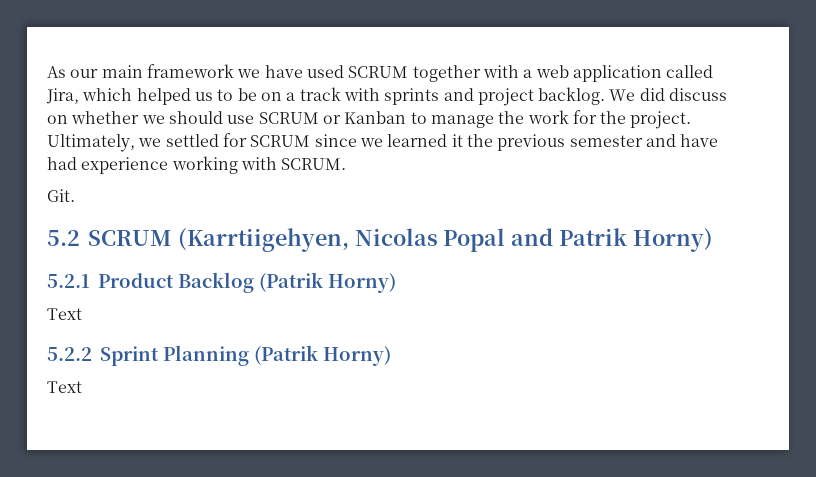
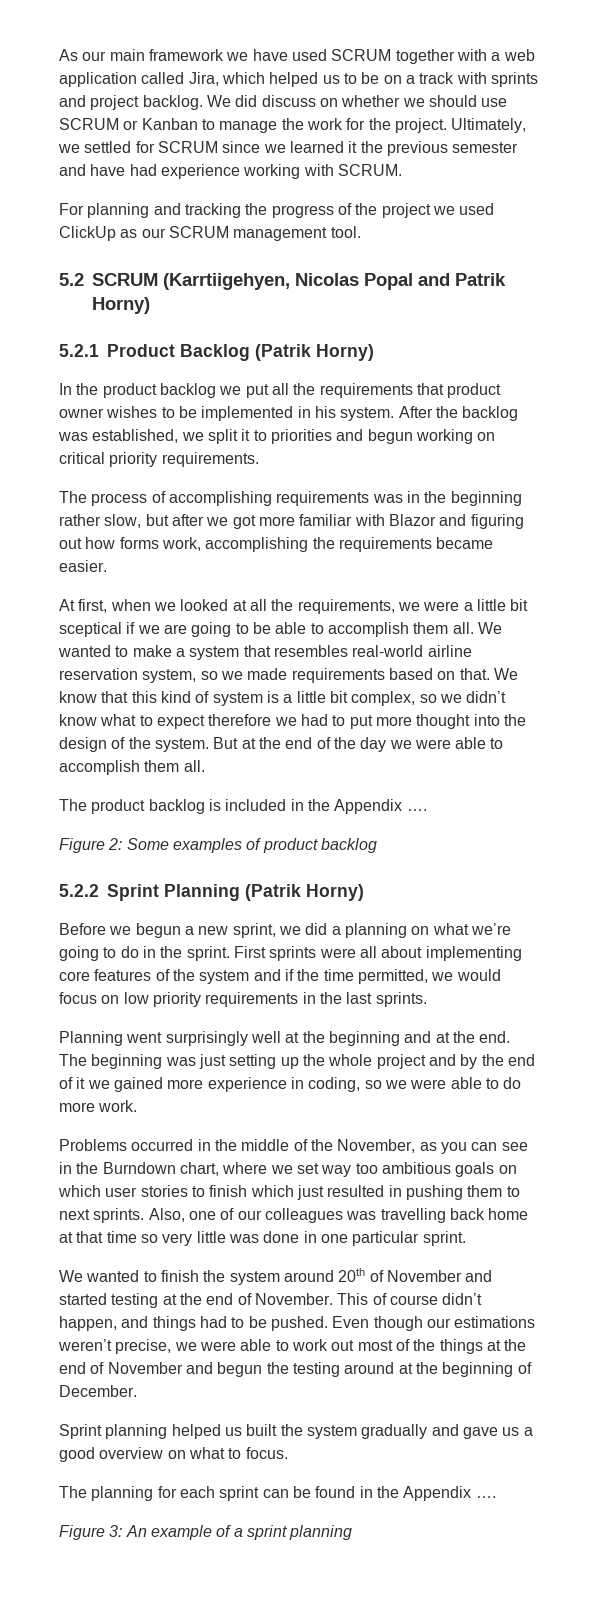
- Git.
+ For planning and tracking the progress of the project we used ClickUp as our SCRUM management tool.
  5.2.1 Product Backlog (Patrik Horny)
- Text
+ In the product backlog we put all the requirements that product owner wishes to be implemented in his system. After the backlog was established, we split it to priorities and begun working on critical priority requirements.
+ The process of accomplishing requirements was in the beginning rather slow, but after we got more familiar with Blazor and figuring out how forms work, accomplishing the requirements became easier.
+ At first, when we looked at all the requirements, we were a little bit sceptical if we are going to be able to accomplish them all. We wanted to make a system that resembles real-world airline reservation system, so we made requirements based on that. We know that this kind of system is a little bit complex, so we didn’t know what to expect therefore we had to put more thought into the design of the system. But at the end of the day we were able to accomplish them all.
+ The product backlog is included in the Appendix ….
+ Figure 2: Some examples of product backlog
  5.2.2 Sprint Planning (Patrik Horny)
- Text
+ Before we begun a new sprint, we did a planning on what we’re going to do in the sprint. First sprints were all about implementing core features of the system and if the time permitted, we would focus on low priority requirements in the last sprints.
+ Planning went surprisingly well at the beginning and at the end. The beginning was just setting up the whole project and by the end of it we gained more experience in coding, so we were able to do more work.
+ Problems occurred in the middle of the November, as you can see in the Burndown chart, where we set way too ambitious goals on which user stories to finish which just resulted in pushing them to next sprints. Also, one of our colleagues was travelling back home at that time so very little was done in one particular sprint.
+ We wanted to finish the system around 20th of November and started testing at the end of November. This of course didn’t happen, and things had to be pushed. Even though our estimations weren’t precise, we were able to work out most of the things at the end of November and begun the testing around at the beginning of December.
+ Sprint planning helped us built the system gradually and gave us a good overview on what to focus.
+ The planning for each sprint can be found in the Appendix ….
+ Figure 3: An example of a sprint planning

